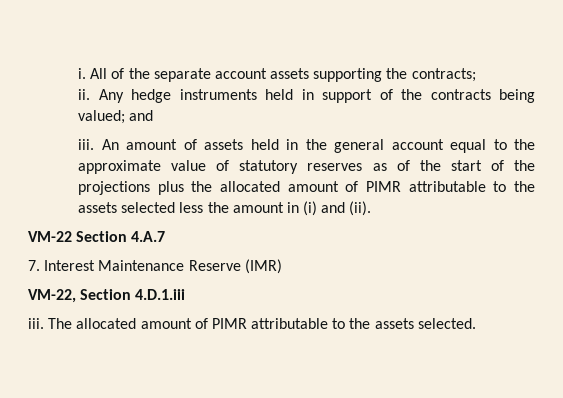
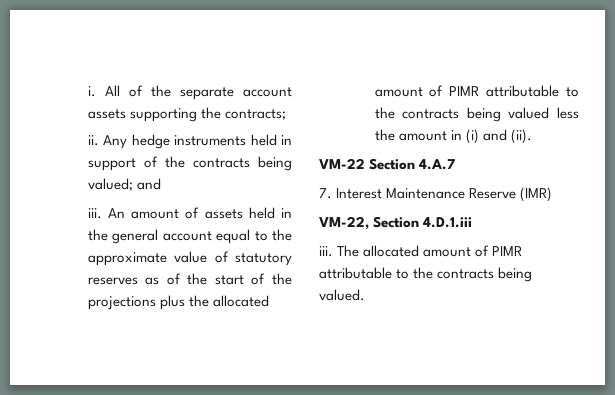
- An amount of assets held in the general account equal to the approximate value of statutory reserves as of the start of the projections plus the allocated amount of PIMR attributable to the assets selected less the amount in (i) and (ii).
+ An amount of assets held in the general account equal to the approximate value of statutory reserves as of the start of the projections plus the allocated amount of PIMR attributable to the contracts being valued less the amount in (i) and (ii).
- The allocated amount of PIMR attributable to the assets selected.
+ The allocated amount of PIMR attributable to the contracts being valued.

